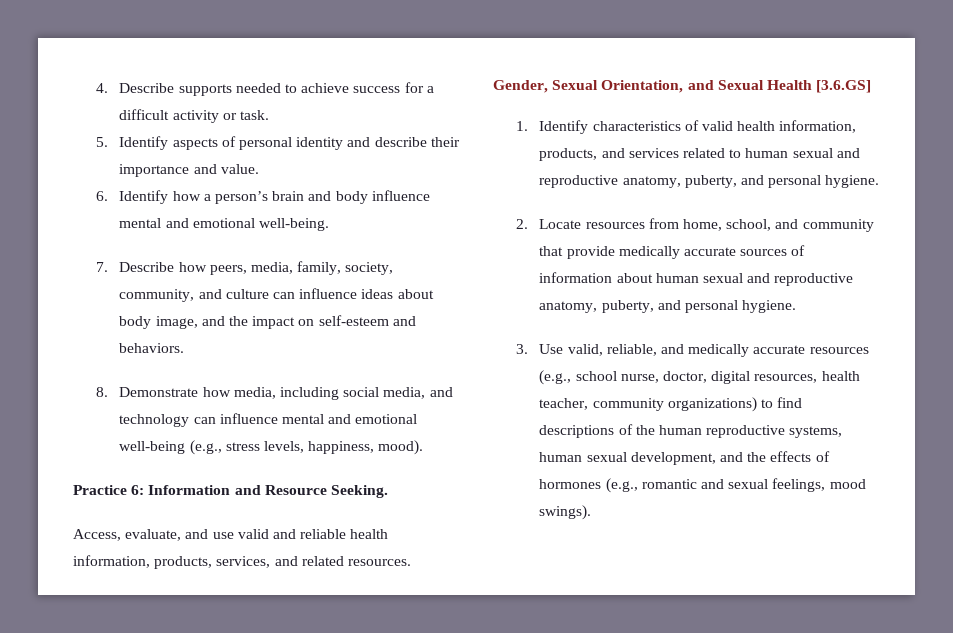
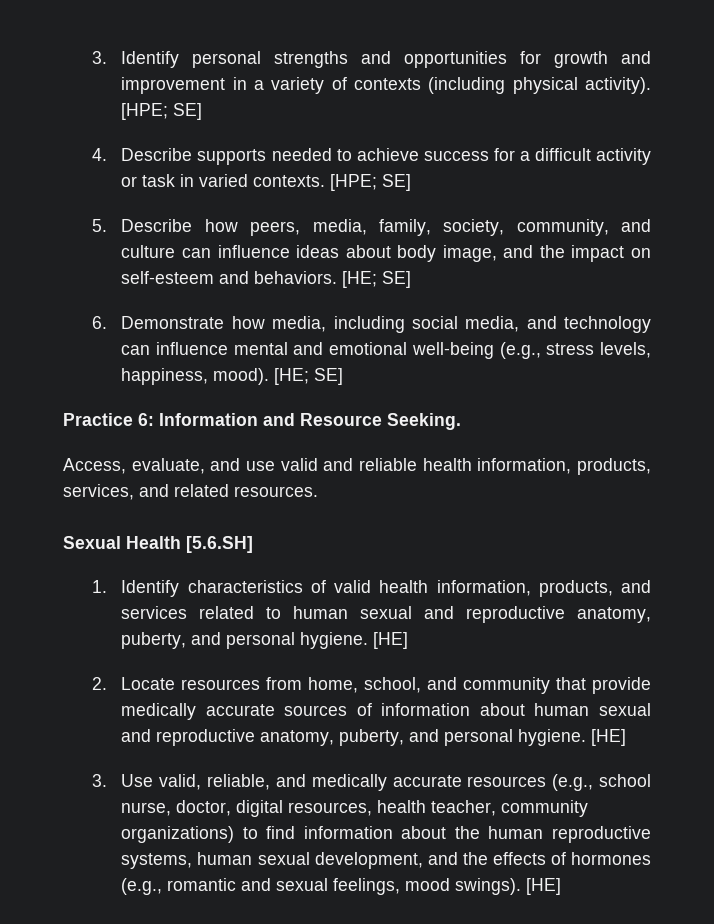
+ 3. Identify personal strengths and opportunities for growth and improvement in a variety of contexts (including physical activity). [HPE; SE]
- 4. Describe supports needed to achieve success for a difficult activity or task.
- 5. Identify aspects of personal identity and describe their importance and value.
- 6. Identify how a person’s brain and body influence mental and emotional well-being.
- 7. Describe how peers, media, family, society, community, and culture can influence ideas about body image, and the impact on self-esteem and behaviors.
- 8. Demonstrate how media, including social media, and technology can influence mental and emotional well-being (e.g., stress levels, happiness, mood).
+ 4. Describe supports needed to achieve success for a difficult activity or task in varied contexts. [HPE; SE]
+ 5. Describe how peers, media, family, society, community, and culture can influence ideas about body image, and the impact on self-esteem and behaviors. [HE; SE]
+ 6. Demonstrate how media, including social media, and technology can influence mental and emotional well-being (e.g., stress levels, happiness, mood). [HE; SE]
- Gender, Sexual Orientation, and Sexual Health [3.6.GS]
+ Sexual Health [5.6.SH]
- 1. Identify characteristics of valid health information, products, and services related to human sexual and reproductive anatomy, puberty, and personal hygiene.
+ 1. Identify characteristics of valid health information, products, and services related to human sexual and reproductive anatomy, puberty, and personal hygiene. [HE]
- 2. Locate resources from home, school, and community that provide medically accurate sources of information about human sexual and reproductive anatomy, puberty, and personal hygiene.
+ 2. Locate resources from home, school, and community that provide medically accurate sources of information about human sexual and reproductive anatomy, puberty, and personal hygiene. [HE]
- 3. Use valid, reliable, and medically accurate resources (e.g., school nurse, doctor, digital resources, health teacher, community organizations) to find descriptions of the human reproductive systems, human sexual development, and the effects of hormones (e.g., romantic and sexual feelings, mood swings).
+ 3. Use valid, reliable, and medically accurate resources (e.g., school nurse, doctor, digital resources, health teacher, community organizations) to find information about the human reproductive systems, human sexual development, and the effects of hormones (e.g., romantic and sexual feelings, mood swings). [HE]

